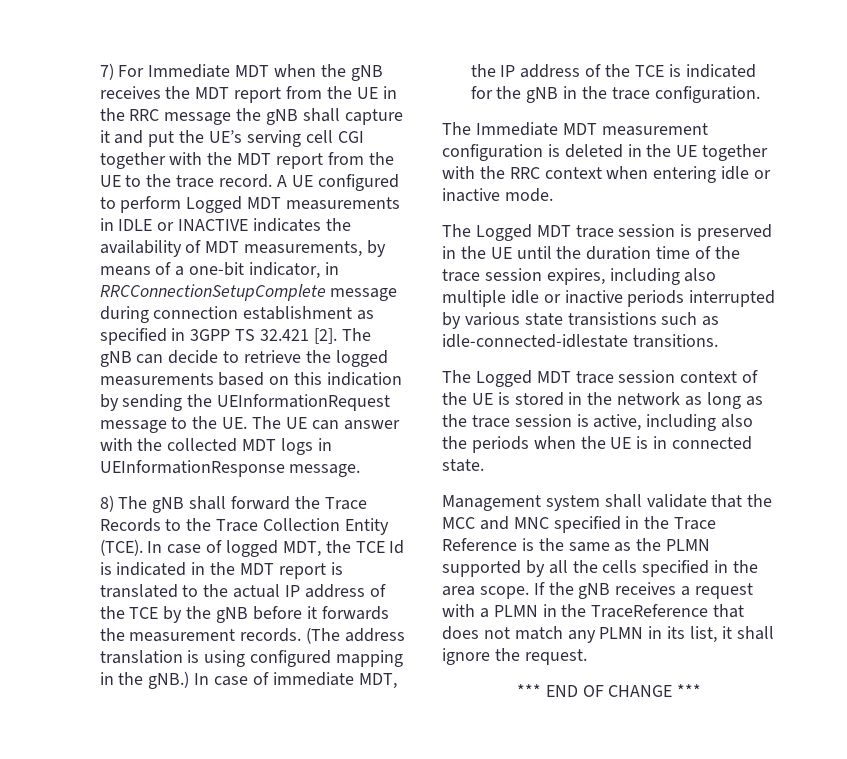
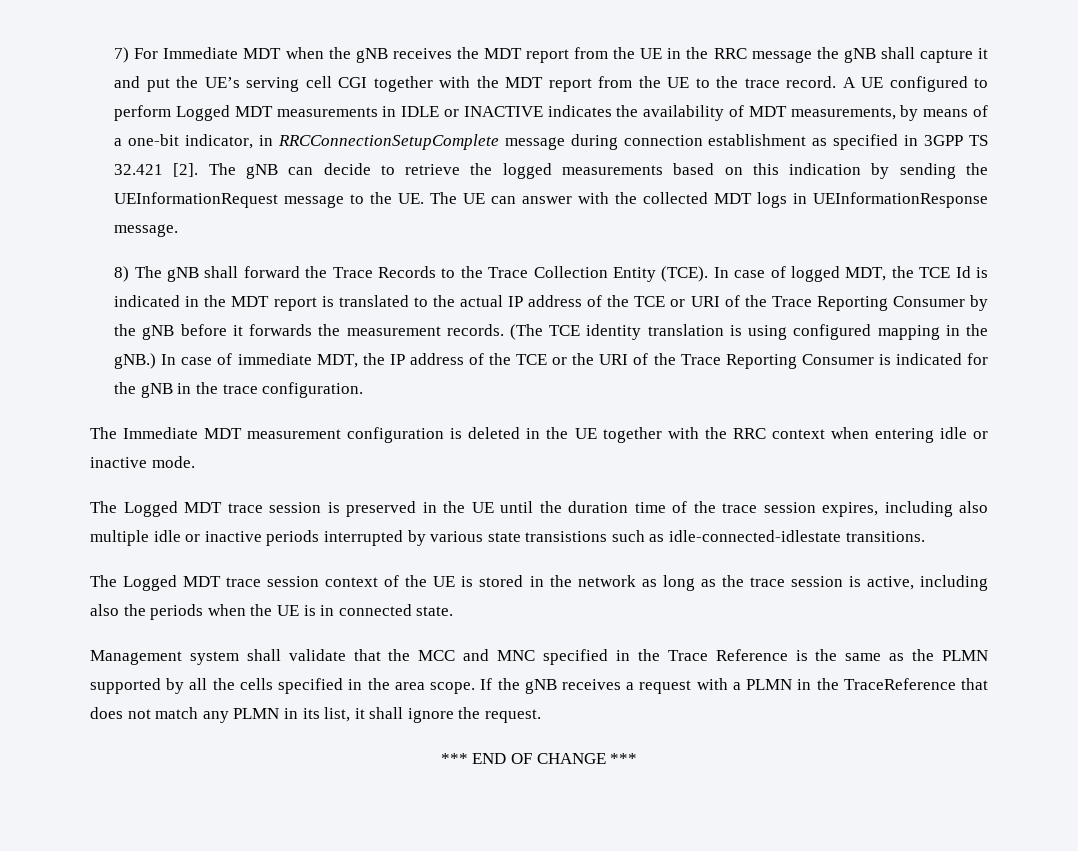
- In case of logged MDT, the TCE Id is indicated in the MDT report is translated to the actual IP address of the TCE by the gNB before it forwards the measurement records.
+ In case of logged MDT, the TCE Id is indicated in the MDT report is translated to the actual IP address of the TCE or URI of the Trace Reporting Consumer by the gNB before it forwards the measurement records.
- (The address translation is using configured mapping in the gNB.)
+ (The TCE identity translation is using configured mapping in the gNB.)
- In case of immediate MDT, the IP address of the TCE is indicated for the gNB in the trace configuration.
+ In case of immediate MDT, the IP address of the TCE or the URI of the Trace Reporting Consumer is indicated for the gNB in the trace configuration.

